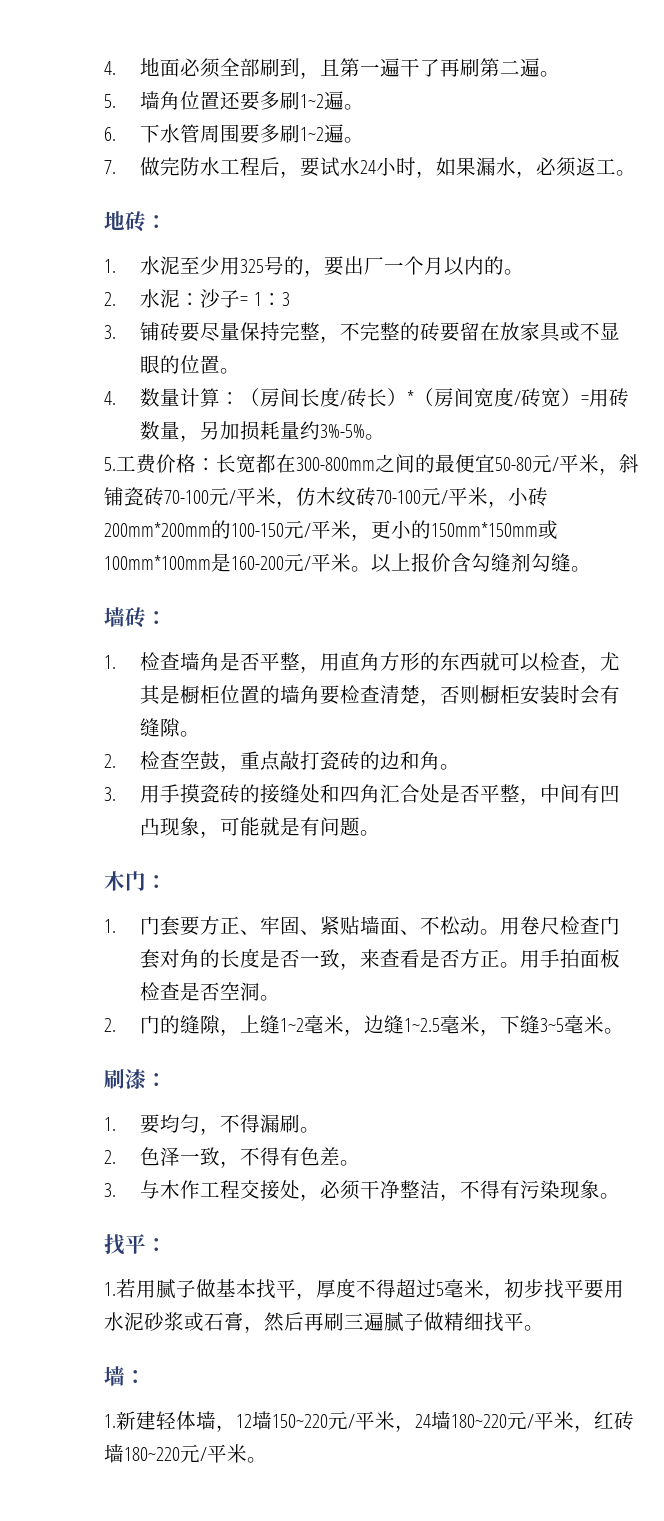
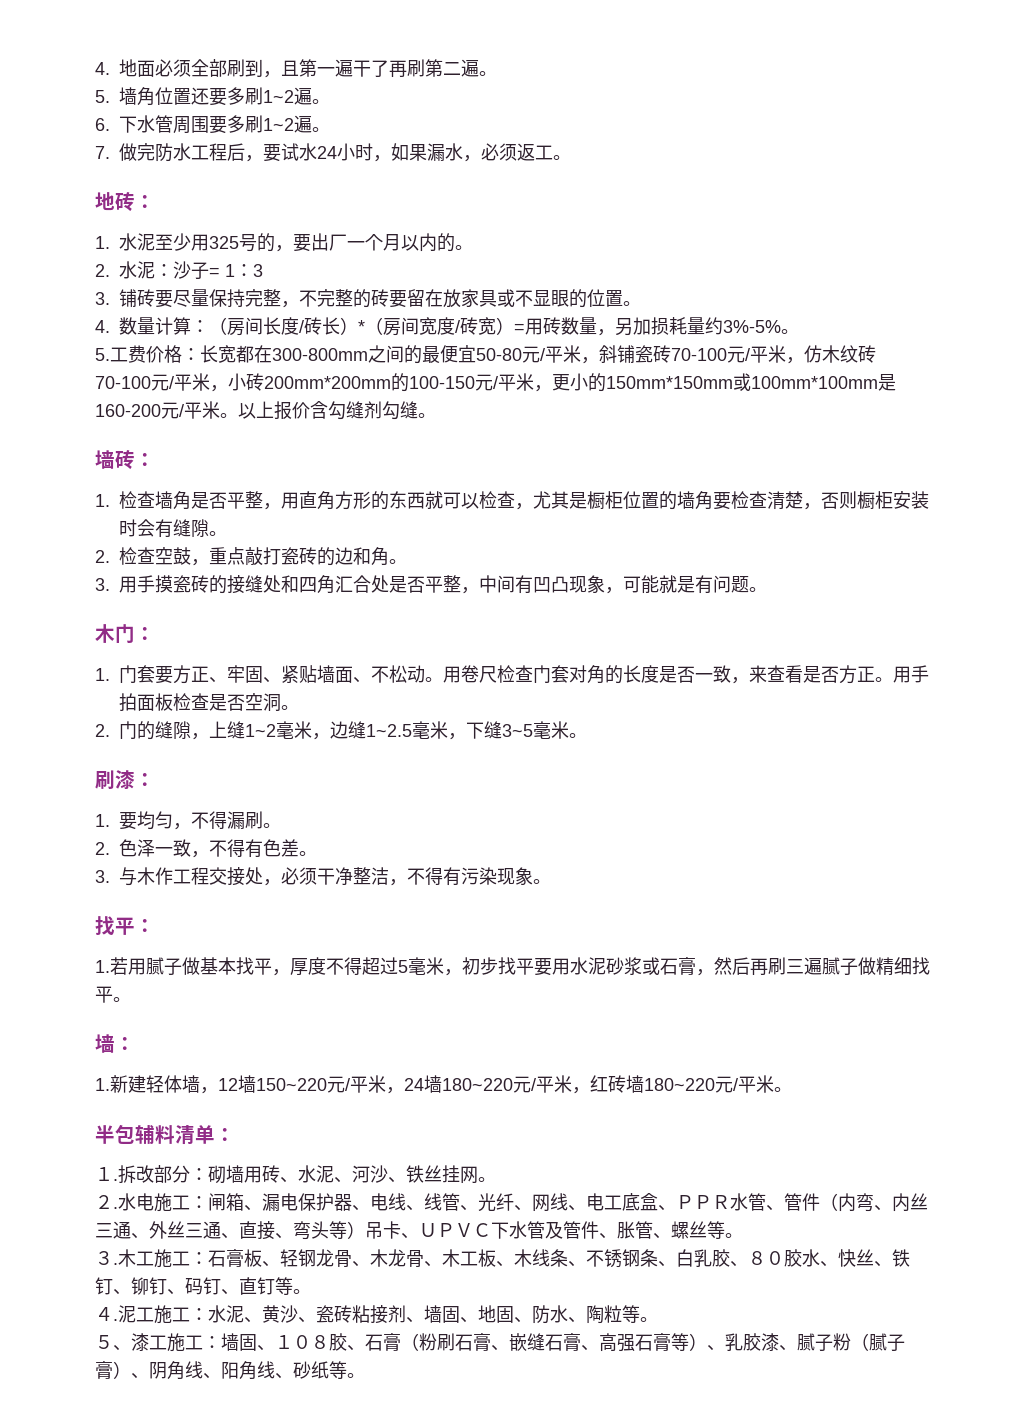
+ 半包辅料清单：
+ １.拆改部分：砌墙用砖、水泥、河沙、铁丝挂网。
+ ２.水电施工：闸箱、漏电保护器、电线、线管、光纤、网线、电工底盒、ＰＰＲ水管、管件（内弯、内丝三通、外丝三通、直接、弯头等）吊卡、ＵＰＶＣ下水管及管件、胀管、螺丝等。
+ ３.木工施工：石膏板、轻钢龙骨、木龙骨、木工板、木线条、不锈钢条、白乳胶、８０胶水、快丝、铁钉、铆钉、码钉、直钉等。
+ ４.泥工施工：水泥、黄沙、瓷砖粘接剂、墙固、地固、防水、陶粒等。
+ ５、漆工施工：墙固、１０８胶、石膏（粉刷石膏、嵌缝石膏、高强石膏等）、乳胶漆、腻子粉（腻子膏）、阴角线、阳角线、砂纸等。

